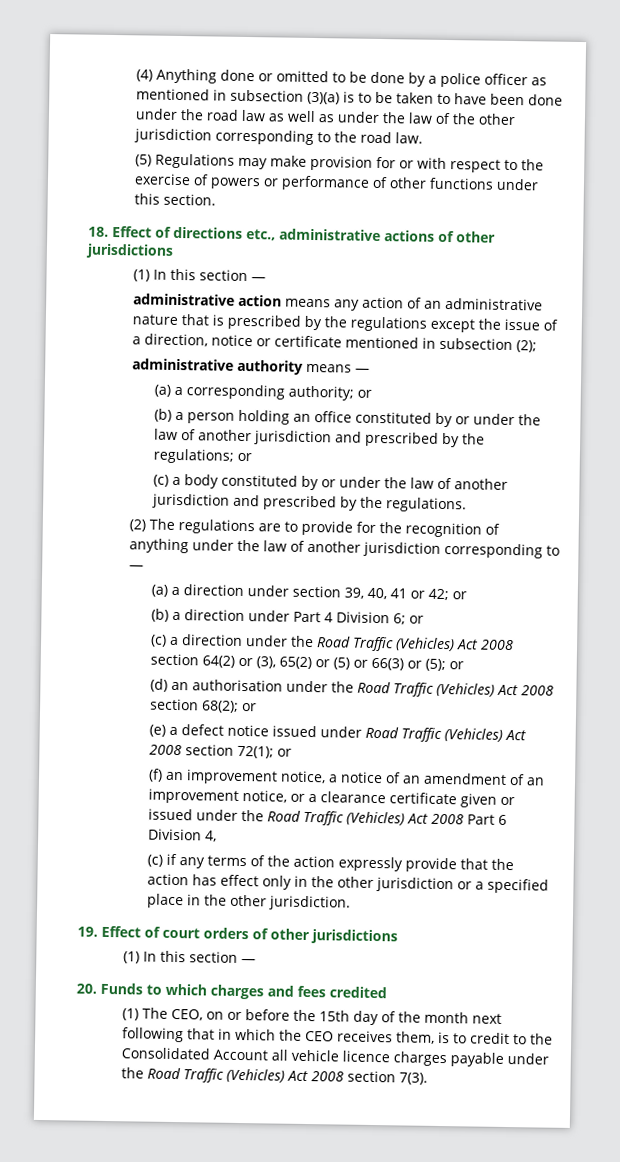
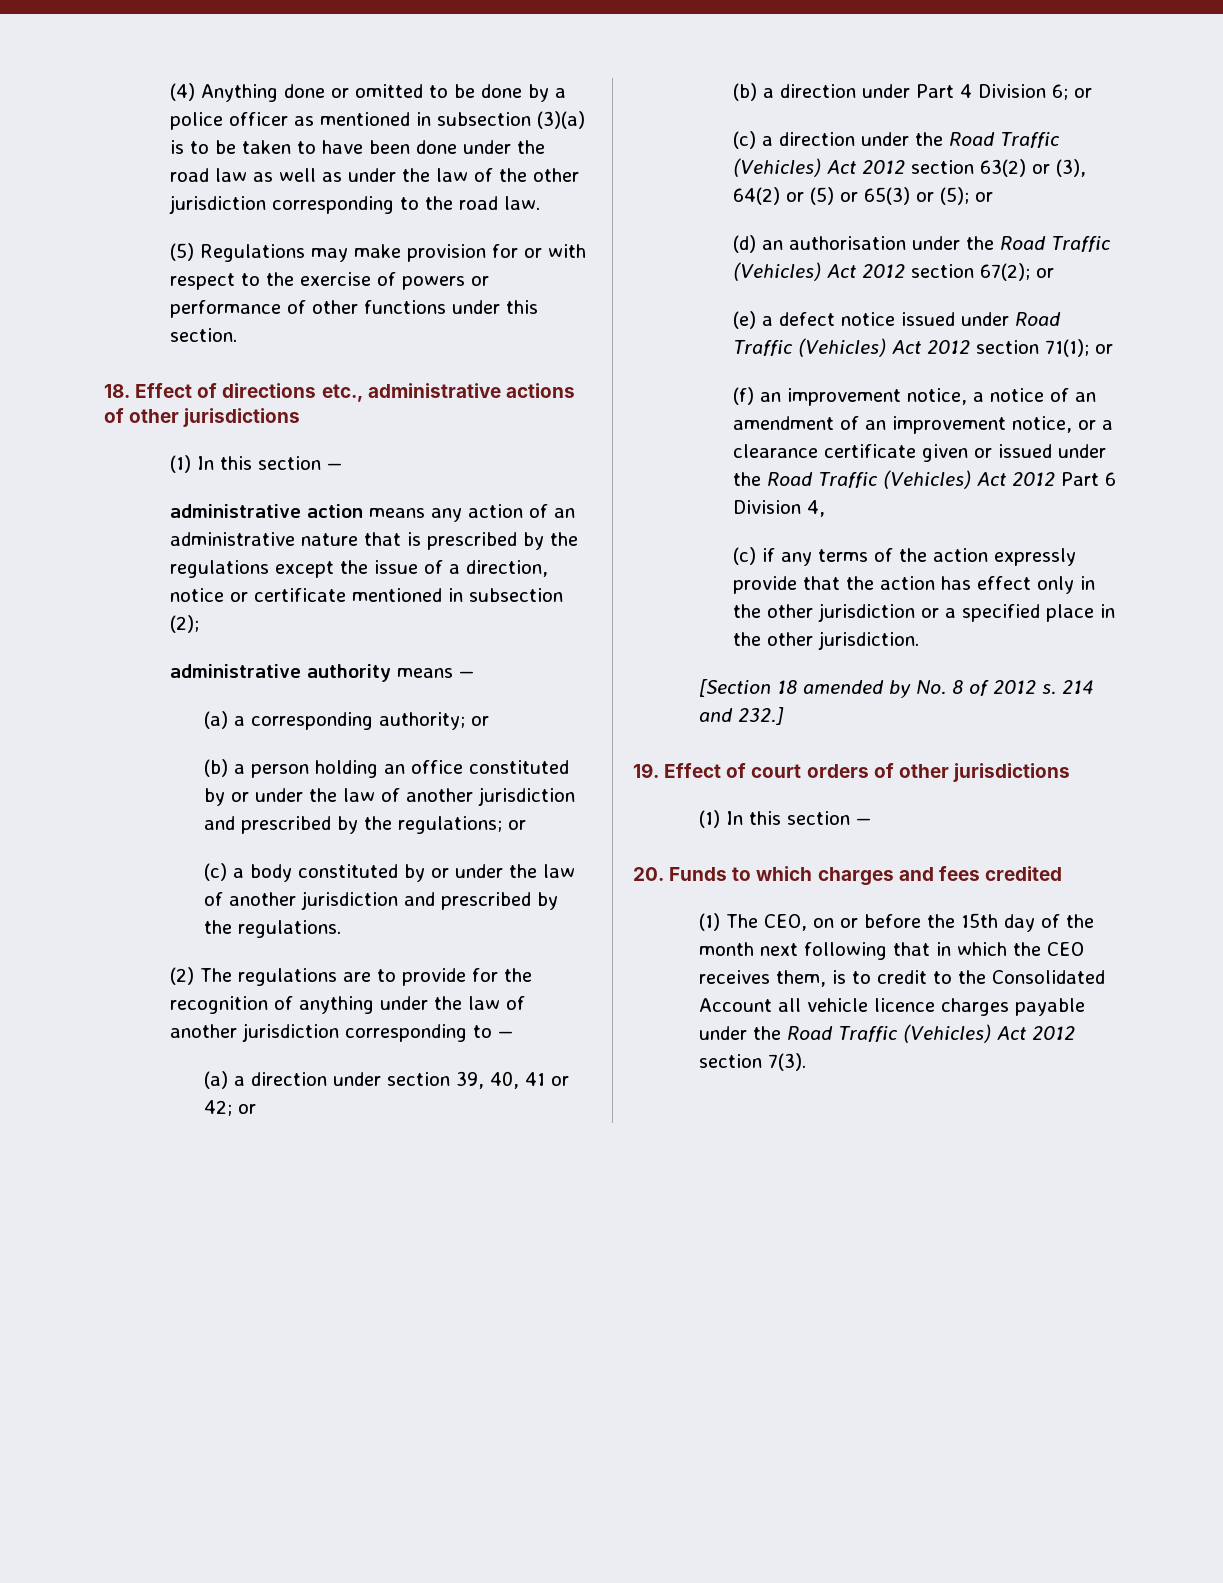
- (c) a direction under the Road Traffic (Vehicles) Act 2008 section 64(2) or (3), 65(2) or (5) or 66(3) or (5); or
+ (c) a direction under the Road Traffic (Vehicles) Act 2012 section 63(2) or (3), 64(2) or (5) or 65(3) or (5); or
- (d) an authorisation under the Road Traffic (Vehicles) Act 2008 section 68(2); or
+ (d) an authorisation under the Road Traffic (Vehicles) Act 2012 section 67(2); or
- (e) a defect notice issued under Road Traffic (Vehicles) Act 2008 section 72(1); or
+ (e) a defect notice issued under Road Traffic (Vehicles) Act 2012 section 71(1); or
- (f) an improvement notice, a notice of an amendment of an improvement notice, or a clearance certificate given or issued under the Road Traffic (Vehicles) Act 2008 Part 6 Division 4,
+ (f) an improvement notice, a notice of an amendment of an improvement notice, or a clearance certificate given or issued under the Road Traffic (Vehicles) Act 2012 Part 6 Division 4,
+ [Section 18 amended by No. 8 of 2012 s. 214 and 232.]
- (1) The CEO, on or before the 15th day of the month next following that in which the CEO receives them, is to credit to the Consolidated Account all vehicle licence charges payable under the Road Traffic (Vehicles) Act 2008 section 7(3).
+ (1) The CEO, on or before the 15th day of the month next following that in which the CEO receives them, is to credit to the Consolidated Account all vehicle licence charges payable under the Road Traffic (Vehicles) Act 2012 section 7(3).

